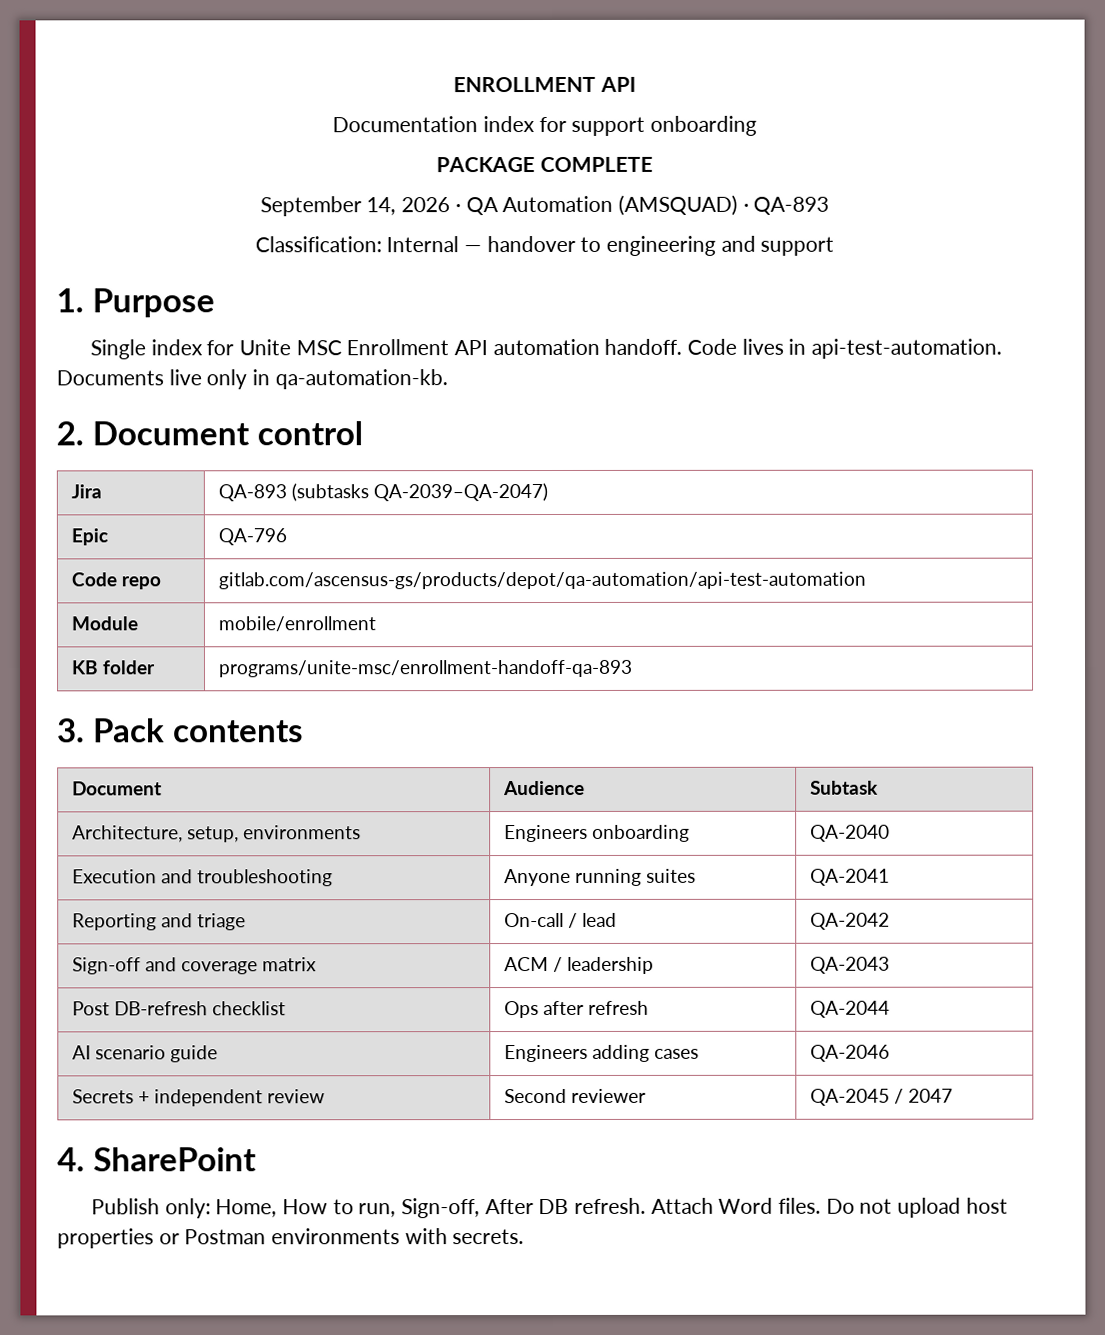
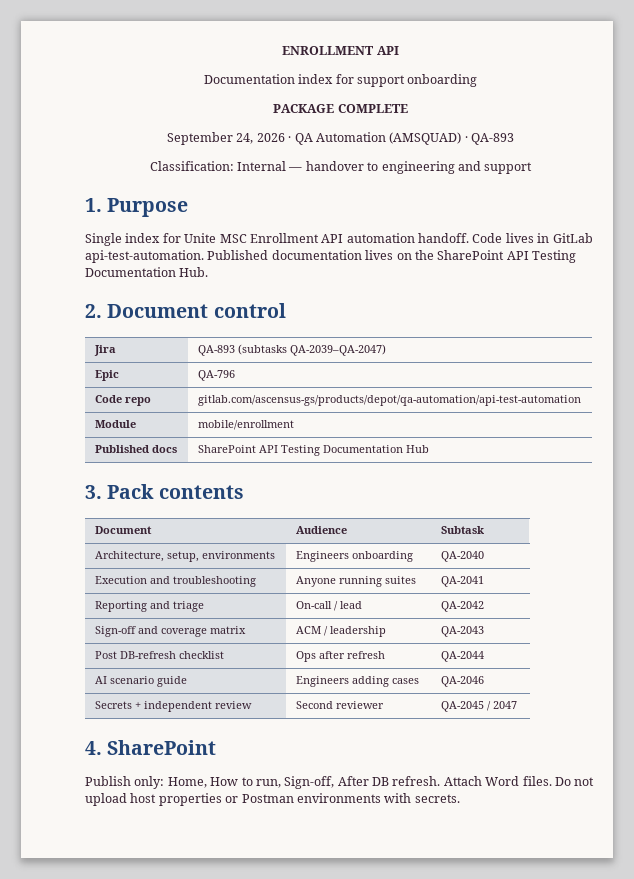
- September 14, 2026 · QA Automation (AMSQUAD) · QA-893
+ September 24, 2026 · QA Automation (AMSQUAD) · QA-893
- Code lives in api-test-automation. Documents live only in qa-automation-kb.
+ Code lives in GitLab api-test-automation. Published documentation lives on the SharePoint API Testing Documentation Hub.
- KB folder | programs/unite-msc/enrollment-handoff-qa-893
+ Published docs | SharePoint API Testing Documentation Hub

